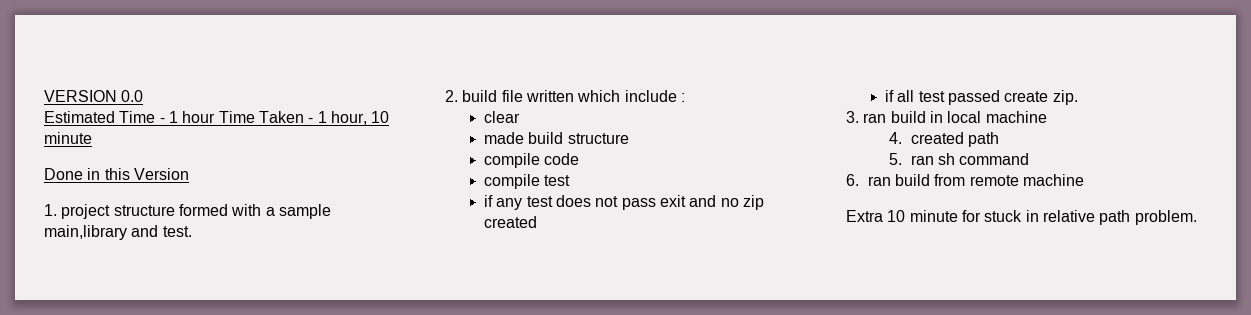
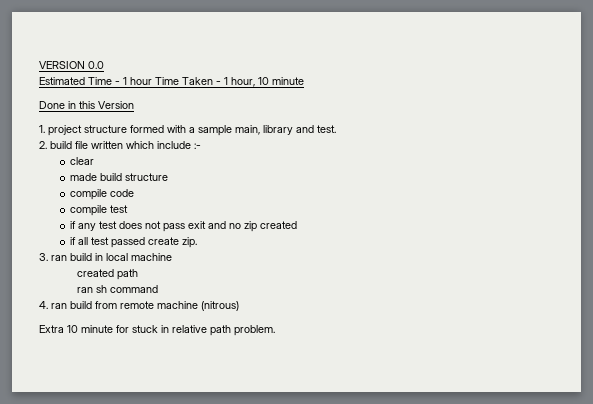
- 1. project structure formed with a sample main,library and test.
+ 1. project structure formed with a sample main, library and test.
- 2. build file written which include :
+ 2. build file written which include :-
- 4. created path
+ created path
- 5. ran sh command
+ ran sh command
- 6. ran build from remote machine
+ 4. ran build from remote machine (nitrous)

